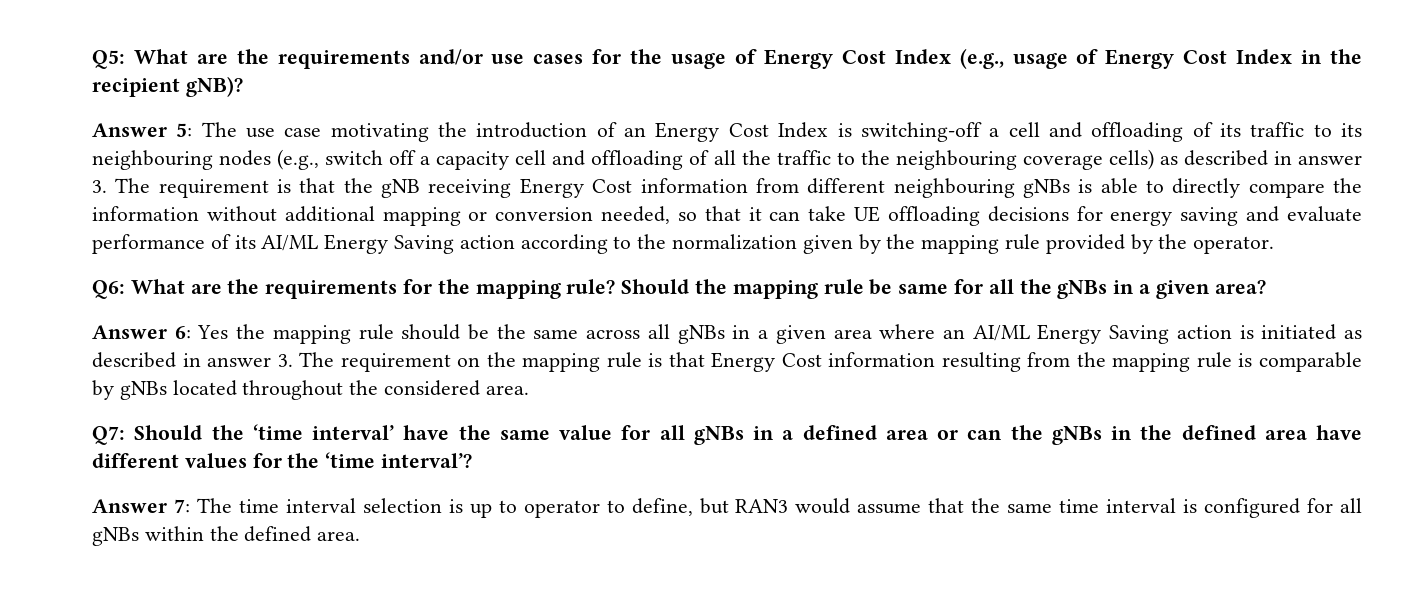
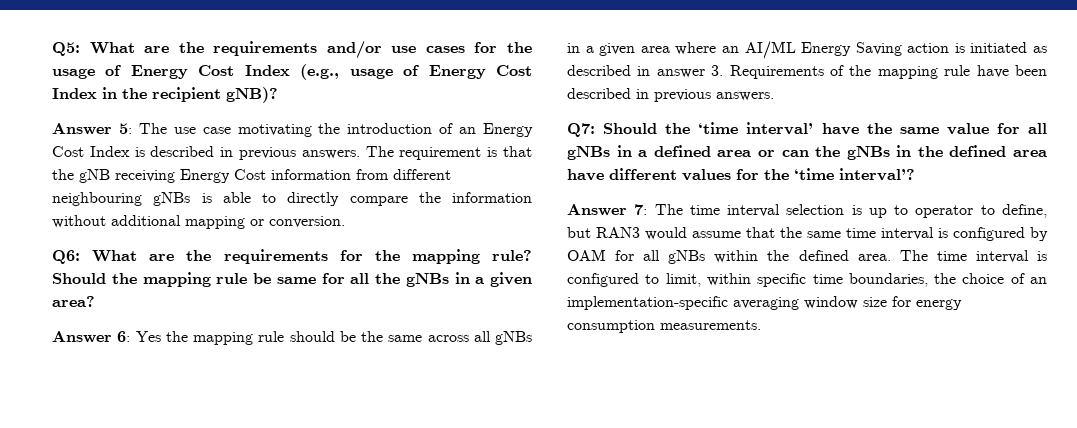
- Answer 5: The use case motivating the introduction of an Energy Cost Index is switching-off a cell and offloading of its traffic to its neighbouring nodes (e.g., switch off a capacity cell and offloading of all the traffic to the neighbouring coverage cells) as described in answer 3. The requirement is that the gNB receiving Energy Cost information from different neighbouring gNBs is able to directly compare the information without additional mapping or conversion needed, so that it can take UE offloading decisions for energy saving and evaluate performance of its AI/ML Energy Saving action according to the normalization given by the mapping rule provided by the operator.
+ Answer 5: The use case motivating the introduction of an Energy Cost Index is described in previous answers. The requirement is that the gNB receiving Energy Cost information from different neighbouring gNBs is able to directly compare the information without additional mapping or conversion.
- Answer 6: Yes the mapping rule should be the same across all gNBs in a given area where an AI/ML Energy Saving action is initiated as described in answer 3. The requirement on the mapping rule is that Energy Cost information resulting from the mapping rule is comparable by gNBs located throughout the considered area.
+ Answer 6: Yes the mapping rule should be the same across all gNBs in a given area where an AI/ML Energy Saving action is initiated as described in answer 3. Requirements of the mapping rule have been described in previous answers.
- Answer 7: The time interval selection is up to operator to define, but RAN3 would assume that the same time interval is configured for all gNBs within the defined area.
+ Answer 7: The time interval selection is up to operator to define, but RAN3 would assume that the same time interval is configured by OAM for all gNBs within the defined area.
+ The time interval is configured to limit, within specific time boundaries, the choice of an implementation-specific averaging window size for energy consumption measurements.

